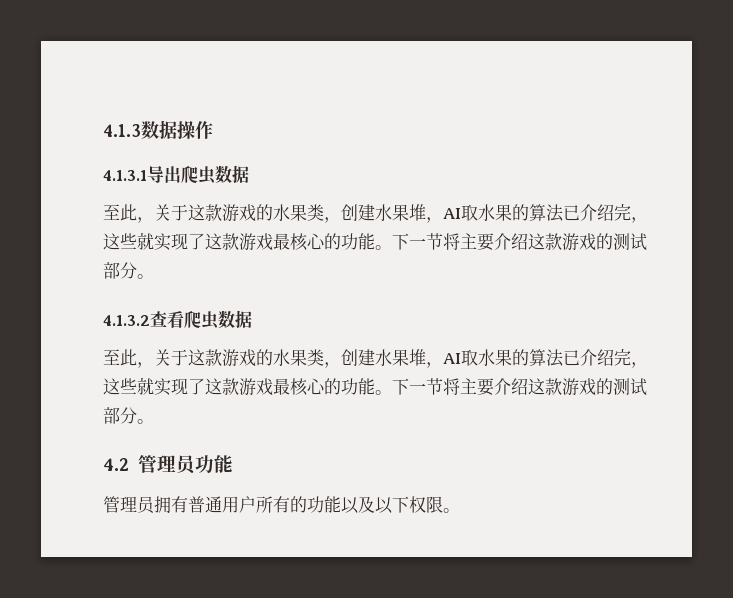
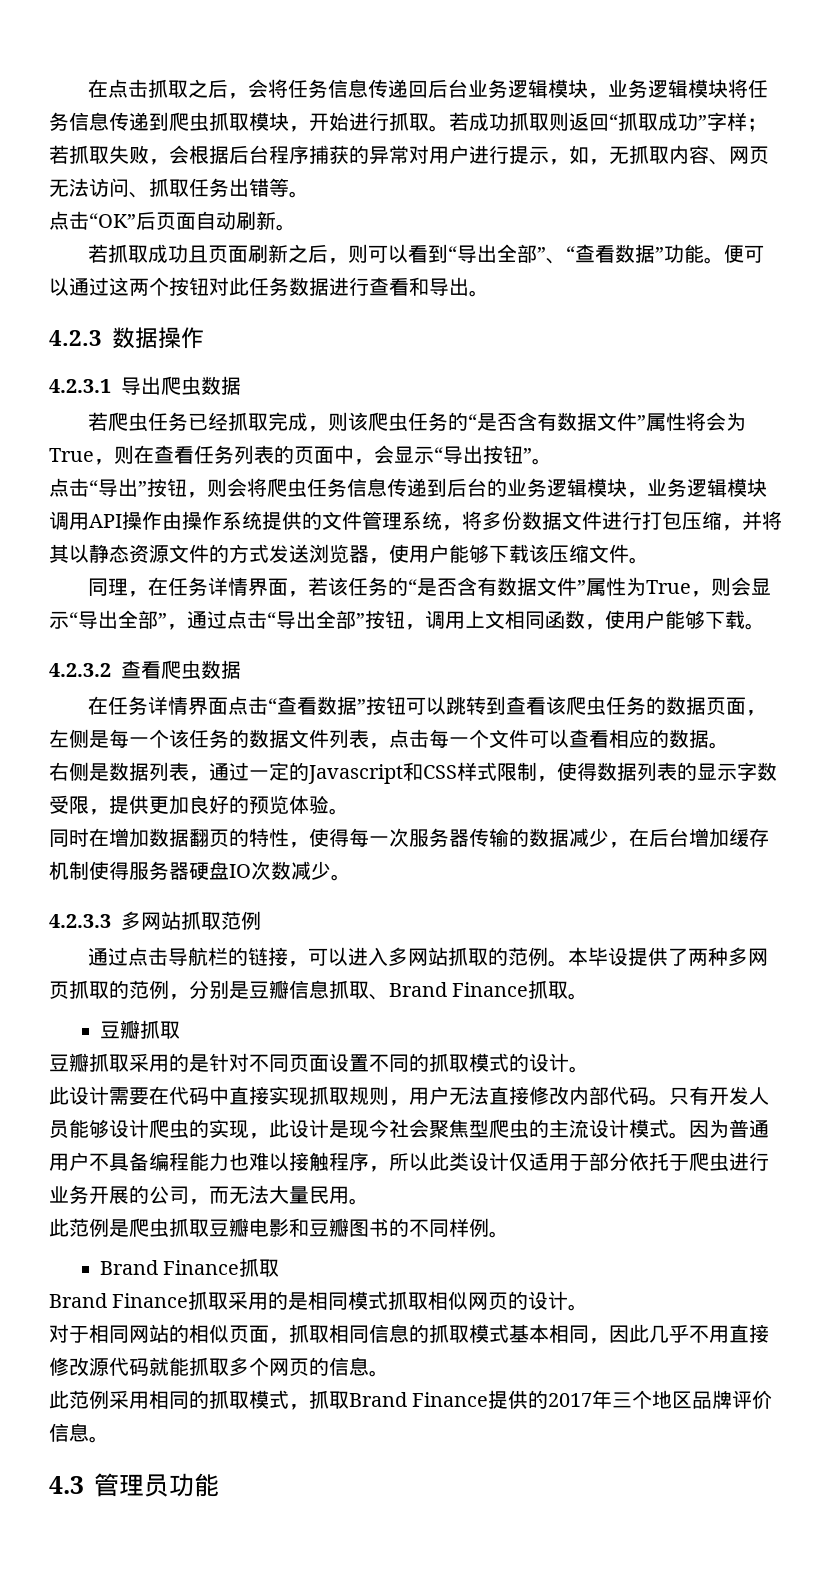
- 4.1.3数据操作
+ 在点击抓取之后，会将任务信息传递回后台业务逻辑模块，业务逻辑模块将任务信息传递到爬虫抓取模块，开始进行抓取。若成功抓取则返回“抓取成功”字样；若抓取失败，会根据后台程序捕获的异常对用户进行提示，如，无抓取内容、网页无法访问、抓取任务出错等。
+ 点击“OK”后页面自动刷新。
+ 若抓取成功且页面刷新之后，则可以看到“导出全部”、“查看数据”功能。便可以通过这两个按钮对此任务数据进行查看和导出。
+ 4.2.3数据操作
- 4.1.3.1导出爬虫数据
- 至此，关于这款游戏的水果类，创建水果堆，AI取水果的算法已介绍完，这些就实现了这款游戏最核心的功能。下一节将主要介绍这款游戏的测试部分。
- 4.1.3.2查看爬虫数据
- 至此，关于这款游戏的水果类，创建水果堆，AI取水果的算法已介绍完，这些就实现了这款游戏最核心的功能。下一节将主要介绍这款游戏的测试部分。
- 4.2管理员功能
+ 4.2.3.1导出爬虫数据
+ 若爬虫任务已经抓取完成，则该爬虫任务的“是否含有数据文件”属性将会为True，则在查看任务列表的页面中，会显示“导出按钮”。
+ 点击“导出”按钮，则会将爬虫任务信息传递到后台的业务逻辑模块，业务逻辑模块调用API操作由操作系统提供的文件管理系统，将多份数据文件进行打包压缩，并将其以静态资源文件的方式发送浏览器，使用户能够下载该压缩文件。
+ 同理，在任务详情界面，若该任务的“是否含有数据文件”属性为True，则会显示“导出全部”，通过点击“导出全部”按钮，调用上文相同函数，使用户能够下载。
+ 4.2.3.2查看爬虫数据
+ 在任务详情界面点击“查看数据”按钮可以跳转到查看该爬虫任务的数据页面，左侧是每一个该任务的数据文件列表，点击每一个文件可以查看相应的数据。
+ 右侧是数据列表，通过一定的Javascript和CSS样式限制，使得数据列表的显示字数受限，提供更加良好的预览体验。
+ 同时在增加数据翻页的特性，使得每一次服务器传输的数据减少，在后台增加缓存机制使得服务器硬盘IO次数减少。
+ 4.2.3.3多网站抓取范例
+ 通过点击导航栏的链接，可以进入多网站抓取的范例。本毕设提供了两种多网页抓取的范例，分别是豆瓣信息抓取、Brand Finance抓取。
+ 豆瓣抓取
+ 豆瓣抓取采用的是针对不同页面设置不同的抓取模式的设计。
+ 此设计需要在代码中直接实现抓取规则，用户无法直接修改内部代码。只有开发人员能够设计爬虫的实现，此设计是现今社会聚焦型爬虫的主流设计模式。因为普通用户不具备编程能力也难以接触程序，所以此类设计仅适用于部分依托于爬虫进行业务开展的公司，而无法大量民用。
+ 此范例是爬虫抓取豆瓣电影和豆瓣图书的不同样例。
+ Brand Finance抓取
+ Brand Finance抓取采用的是相同模式抓取相似网页的设计。
+ 对于相同网站的相似页面，抓取相同信息的抓取模式基本相同，因此几乎不用直接修改源代码就能抓取多个网页的信息。
+ 此范例采用相同的抓取模式，抓取Brand Finance提供的2017年三个地区品牌评价信息。
+ 4.3管理员功能
- 管理员拥有普通用户所有的功能以及以下权限。

